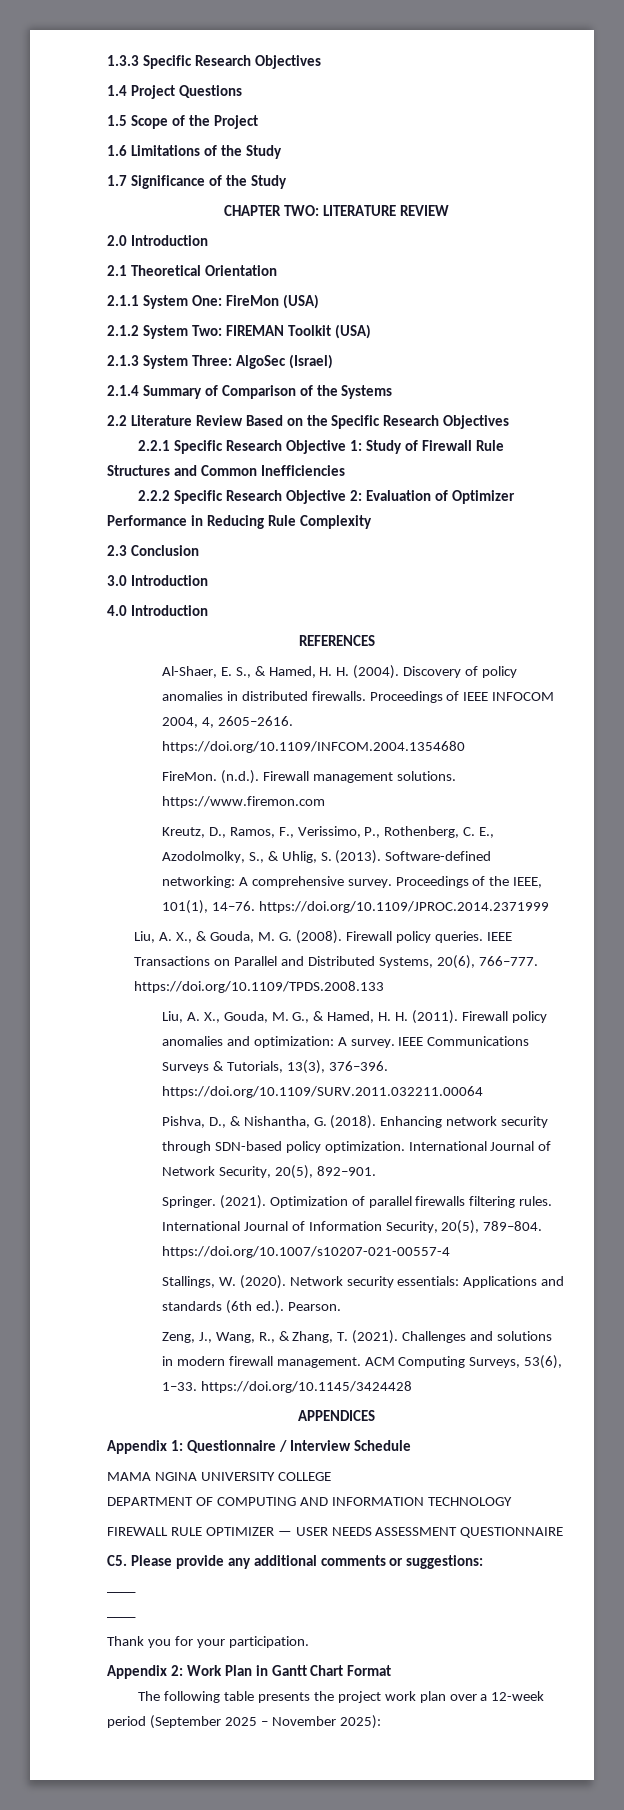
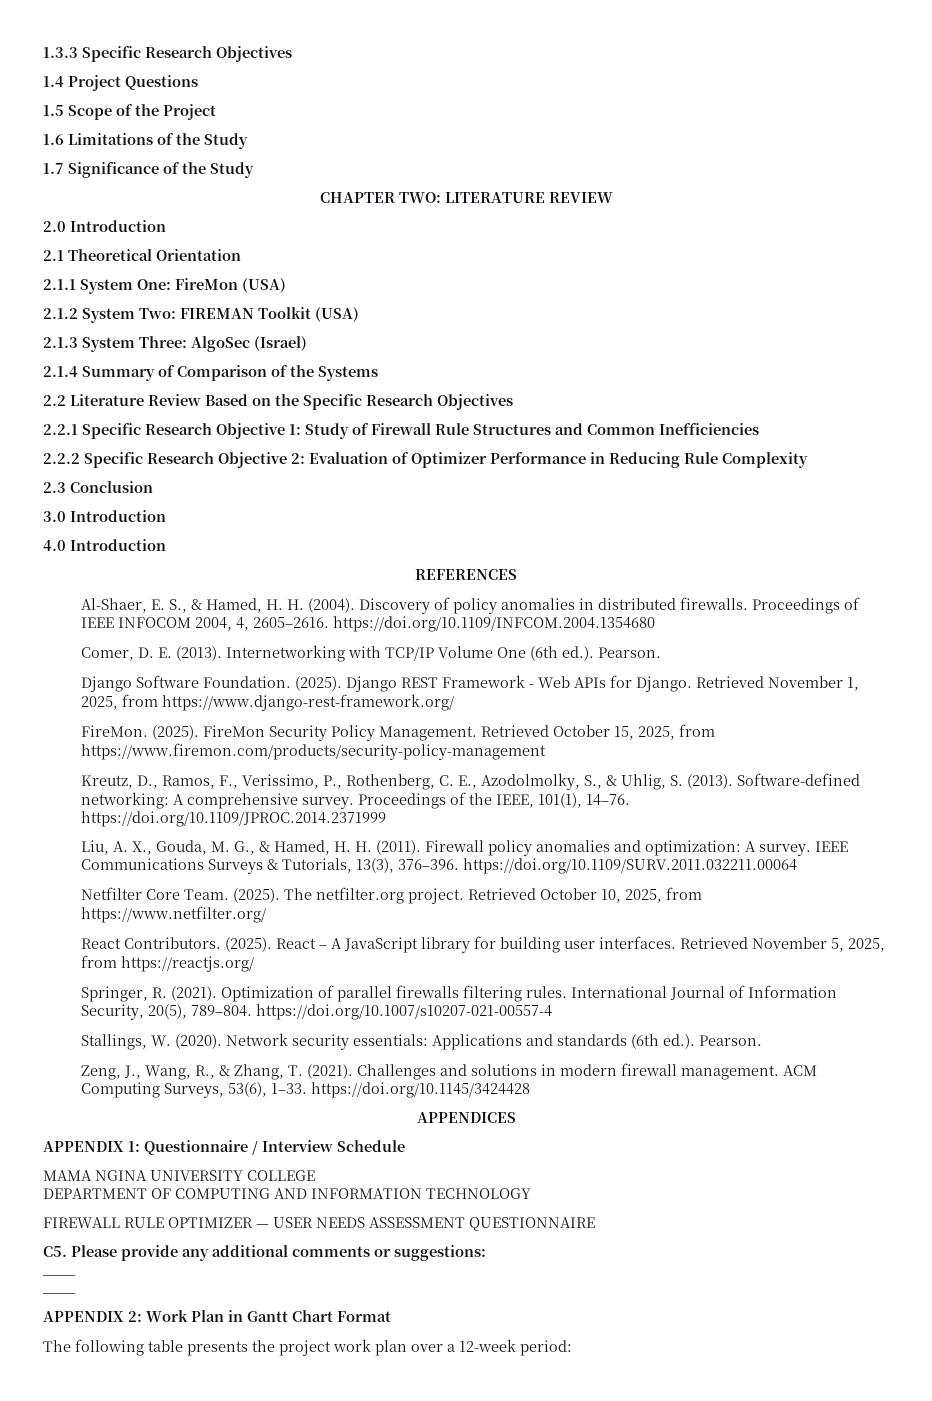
- FireMon. (n.d.). Firewall management solutions. https://www.firemon.com
+ Comer, D. E. (2013). Internetworking with TCP/IP Volume One (6th ed.). Pearson.
+ Django Software Foundation. (2025). Django REST Framework - Web APIs for Django. Retrieved November 1, 2025, from https://www.django-rest-framework.org/
+ FireMon. (2025). FireMon Security Policy Management. Retrieved October 15, 2025, from https://www.firemon.com/products/security-policy-management
- Liu, A. X., & Gouda, M. G. (2008). Firewall policy queries. IEEE Transactions on Parallel and Distributed Systems, 20(6), 766–777. https://doi.org/10.1109/TPDS.2008.133
- Pishva, D., & Nishantha, G. (2018). Enhancing network security through SDN-based policy optimization. International Journal of Network Security, 20(5), 892–901.
- Springer. (2021).
+ Netfilter Core Team. (2025). The netfilter.org project. Retrieved October 10, 2025, from https://www.netfilter.org/
+ React Contributors. (2025). React – A JavaScript library for building user interfaces. Retrieved November 5, 2025, from https://reactjs.org/
+ Springer, R. (2021).
- Appendix 1: Questionnaire / Interview Schedule
+ APPENDIX 1: Questionnaire / Interview Schedule
- Thank you for your participation.
- Appendix 2: Work Plan in Gantt Chart Format
+ APPENDIX 2: Work Plan in Gantt Chart Format
- The following table presents the project work plan over a 12-week period (September 2025 – November 2025):
+ The following table presents the project work plan over a 12-week period:

